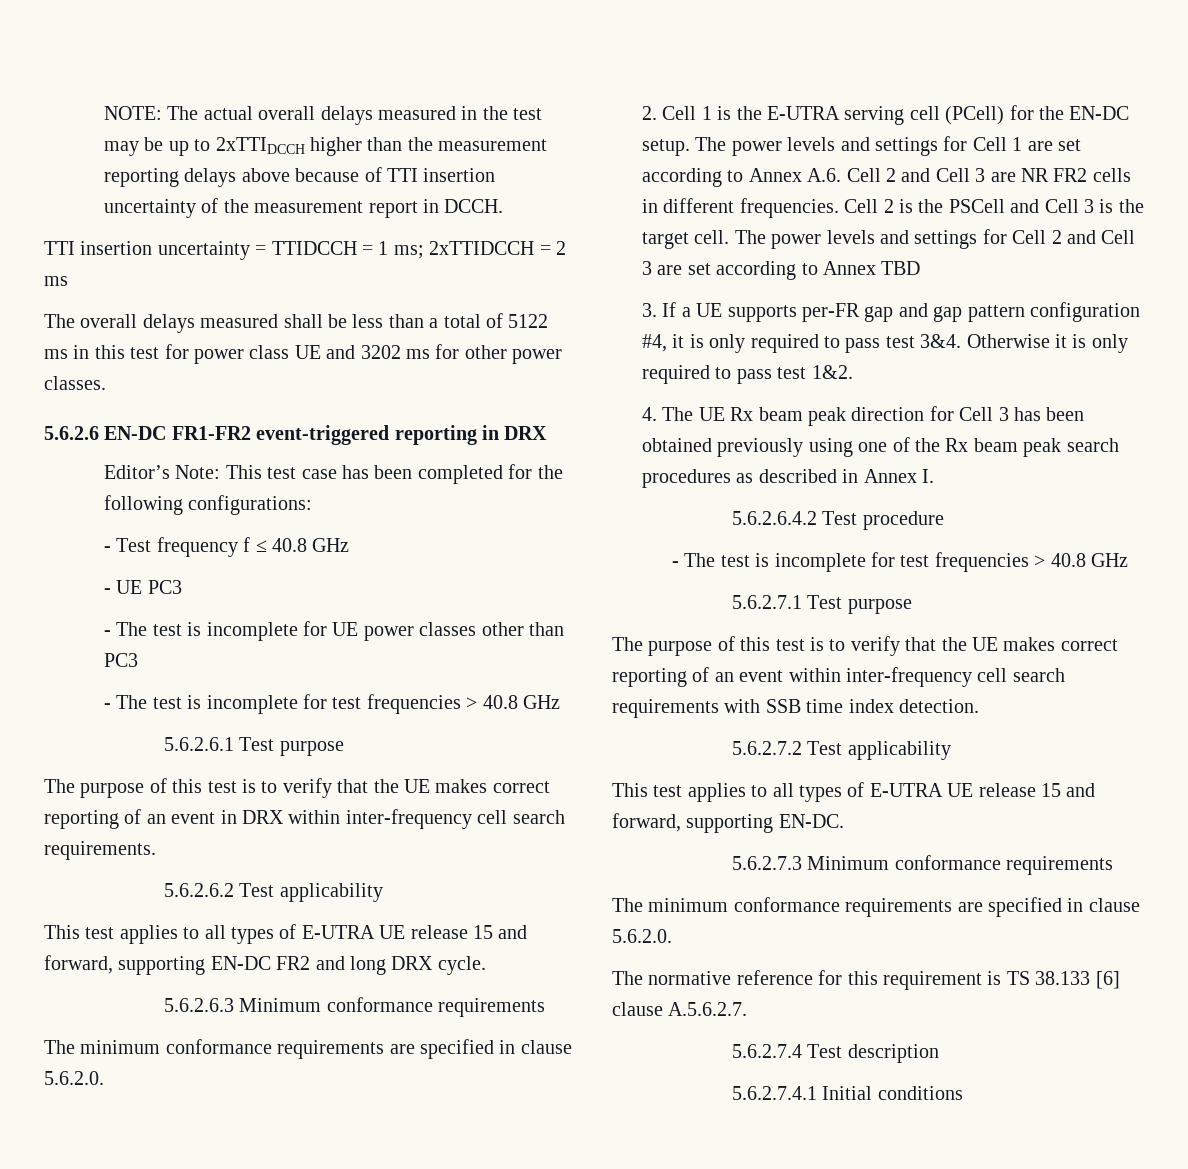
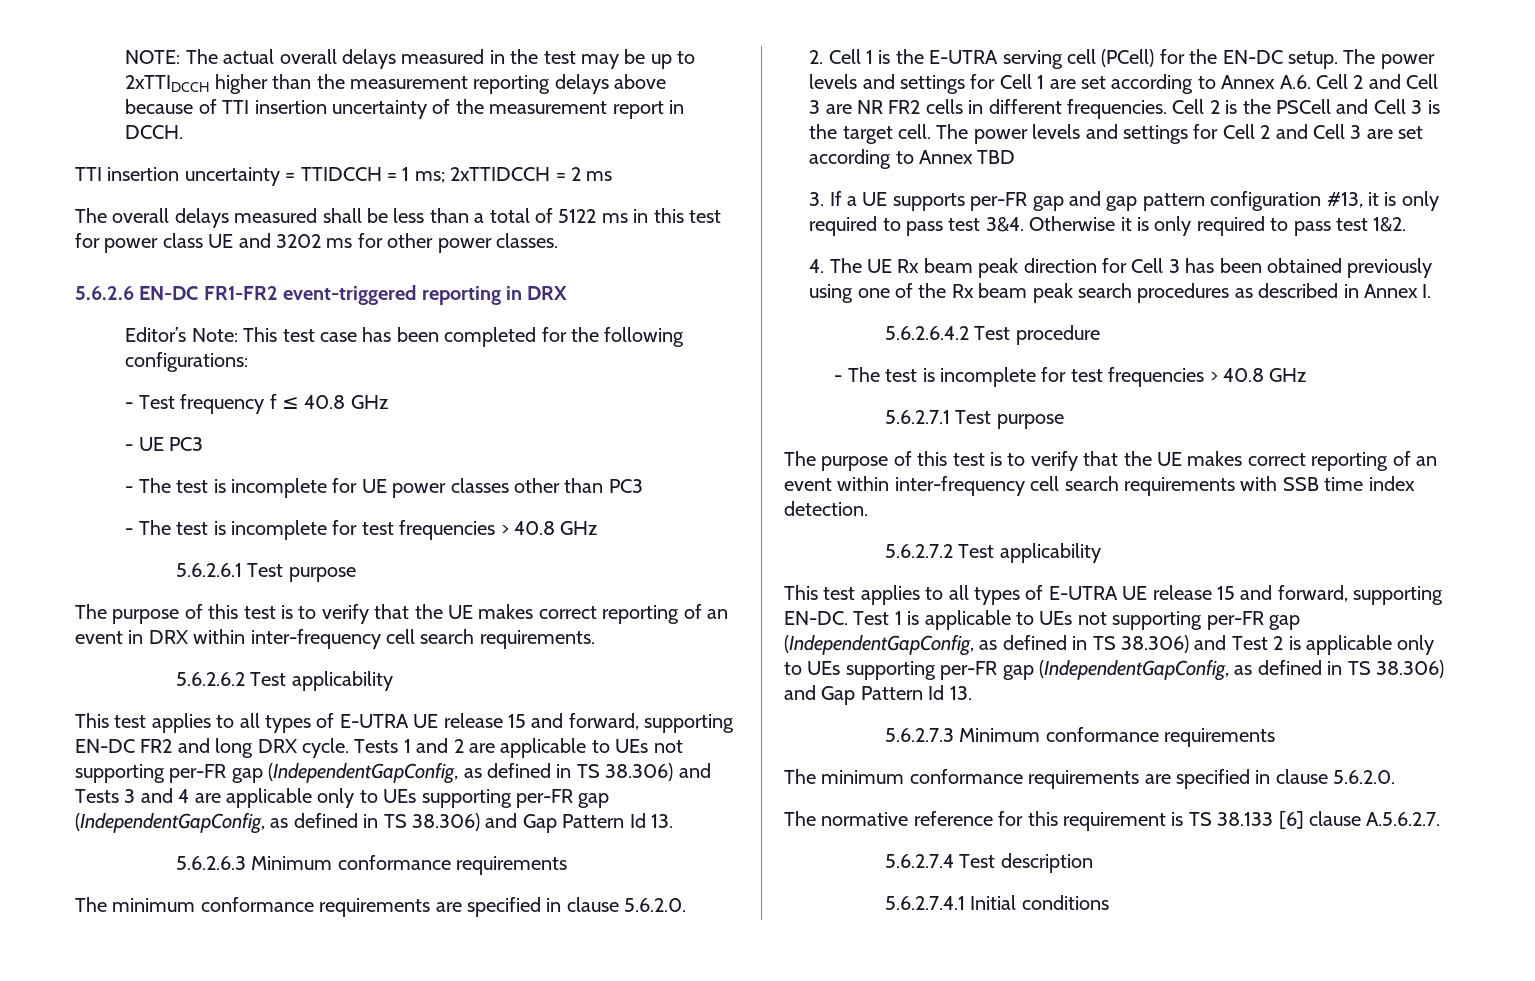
+ Tests 1 and 2 are applicable to UEs not supporting per-FR gap (IndependentGapConfig, as defined in TS 38.306) and Tests 3 and 4 are applicable only to UEs supporting per-FR gap (IndependentGapConfig, as defined in TS 38.306) and Gap Pattern Id 13.
- 3. If a UE supports per-FR gap and gap pattern configuration #4, it is only required to pass test 3&4.
+ 3. If a UE supports per-FR gap and gap pattern configuration #13, it is only required to pass test 3&4.
+ Test 1 is applicable to UEs not supporting per-FR gap (IndependentGapConfig, as defined in TS 38.306) and Test 2 is applicable only to UEs supporting per-FR gap (IndependentGapConfig, as defined in TS 38.306) and Gap Pattern Id 13.

